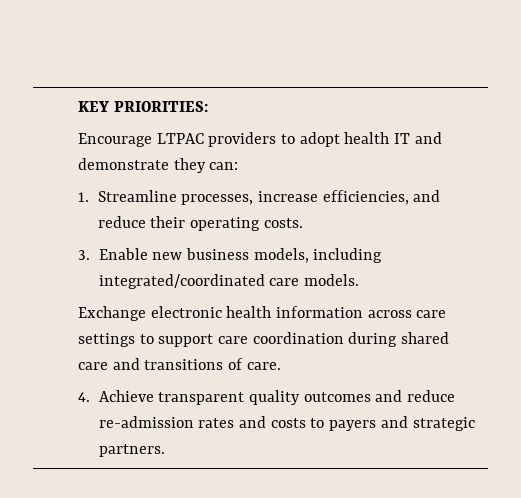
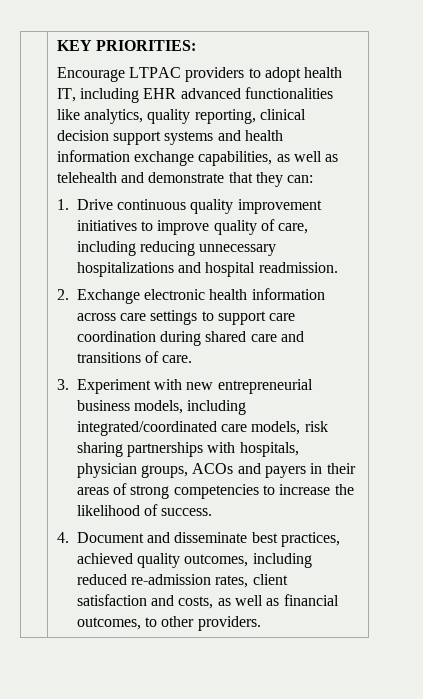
- Encourage LTPAC providers to adopt health IT and demonstrate they can:
+ Encourage LTPAC providers to adopt health IT, including EHR advanced functionalities like analytics, quality reporting, clinical decision support systems and health information exchange capabilities, as well as telehealth and demonstrate that they can:
- 1. Streamline processes, increase efficiencies, and reduce their operating costs.
- 3. Enable new business models, including integrated/coordinated care models.
- Exchange electronic health information across care settings to support care coordination during shared care and transitions of care.
+ 1. Drive continuous quality improvement initiatives to improve quality of care, including reducing unnecessary hospitalizations and hospital readmission.
+ 2. Exchange electronic health information across care settings to support care coordination during shared care and transitions of care.
- 4. Achieve transparent quality outcomes and reduce re-admission rates and costs to payers and strategic partners.
+ 3. Experiment with new entrepreneurial business models, including integrated/coordinated care models, risk sharing partnerships with hospitals, physician groups, ACOs and payers in their areas of strong competencies to increase the likelihood of success.
+ 4. Document and disseminate best practices, achieved quality outcomes, including reduced re-admission rates, client satisfaction and costs, as well as financial outcomes, to other providers.

